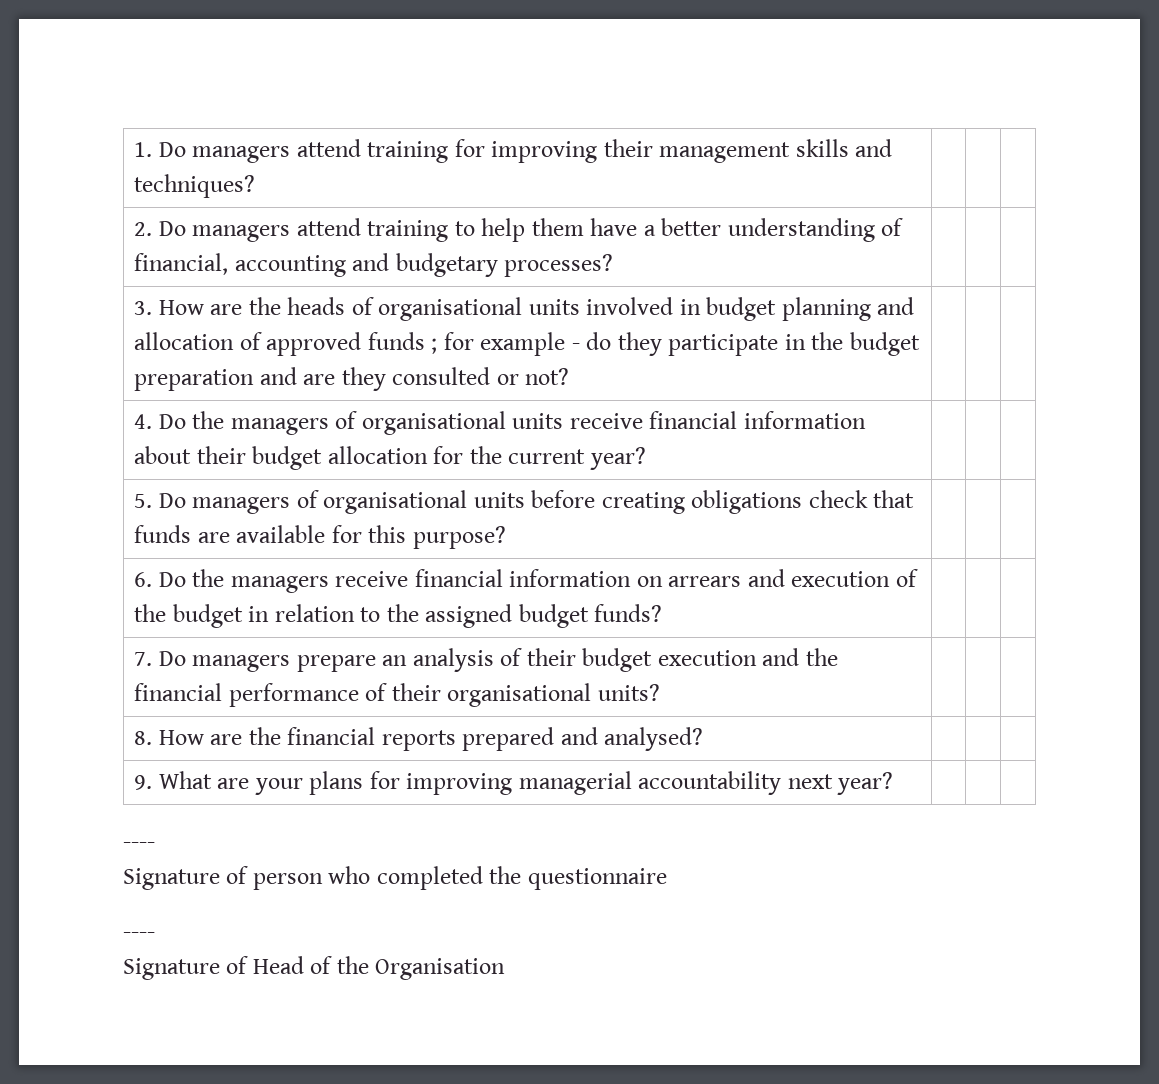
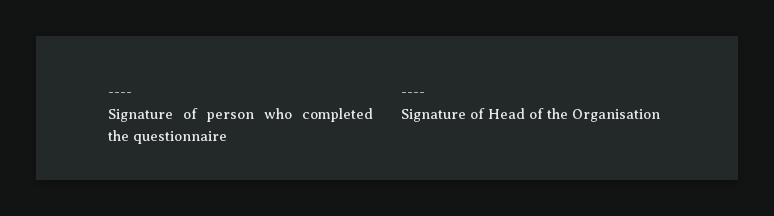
- 1. Do managers attend training for improving their management skills and techniques? | | |
- 2. Do managers attend training to help them have a better understanding of financial, accounting and budgetary processes? | | |
- 3. How are the heads of organisational units involved in budget planning and allocation of approved funds ; for example - do they participate in the budget preparation and are they consulted or not? | | |
- 4. Do the managers of organisational units receive financial information about their budget allocation for the current year? | | |
- 5. Do managers of organisational units before creating obligations check that funds are available for this purpose? | | |
- 6. Do the managers receive financial information on arrears and execution of the budget in relation to the assigned budget funds? | | |
- 7. Do managers prepare an analysis of their budget execution and the financial performance of their organisational units? | | |
- 8. How are the financial reports prepared and analysed? | | |
- 9. What are your plans for improving managerial accountability next year? | | |

